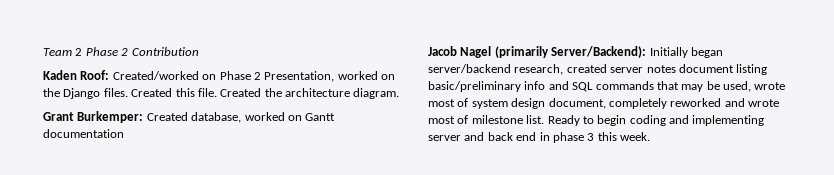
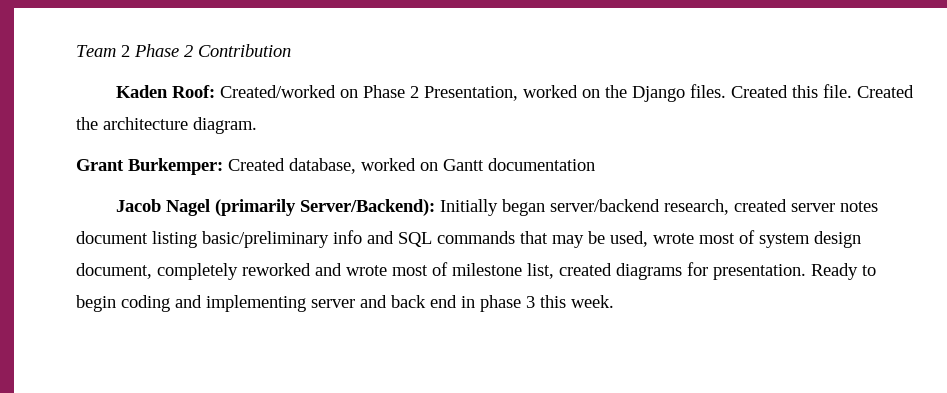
- Jacob Nagel (primarily Server/Backend): Initially began server/backend research, created server notes document listing basic/preliminary info and SQL commands that may be used, wrote most of system design document, completely reworked and wrote most of milestone list.
+ Jacob Nagel (primarily Server/Backend): Initially began server/backend research, created server notes document listing basic/preliminary info and SQL commands that may be used, wrote most of system design document, completely reworked and wrote most of milestone list, created diagrams for presentation.

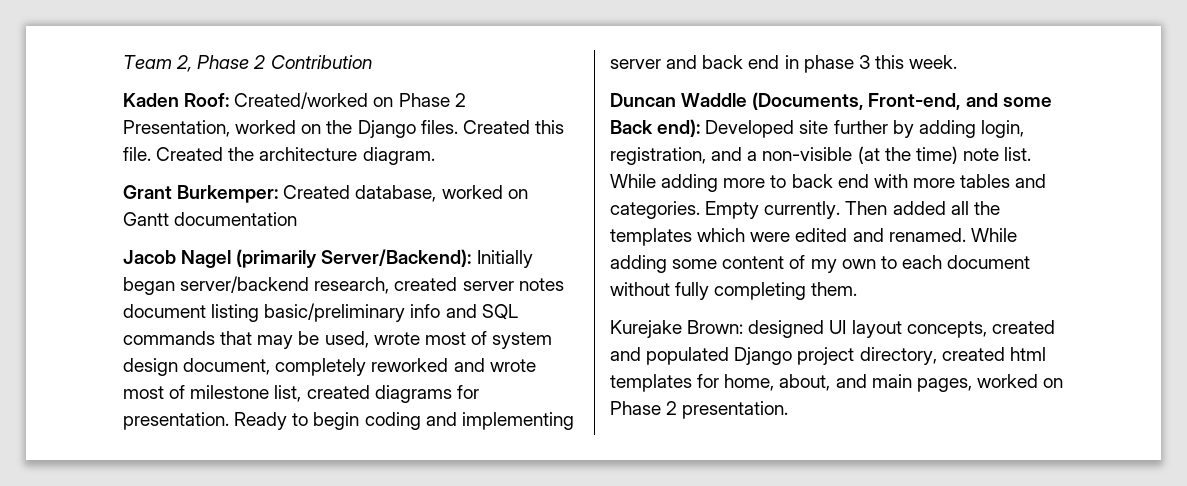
- Team 2 Phase 2 Contribution
+ Team 2, Phase 2 Contribution
+ Duncan Waddle (Documents, Front-end, and some Back end): Developed site further by adding login, registration, and a non-visible (at the time) note list. While adding more to back end with more tables and categories. Empty currently. Then added all the templates which were edited and renamed. While adding some content of my own to each document without fully completing them.
+ Kurejake Brown: designed UI layout concepts, created and populated Django project directory, created html templates for home, about, and main pages, worked on Phase 2 presentation.

